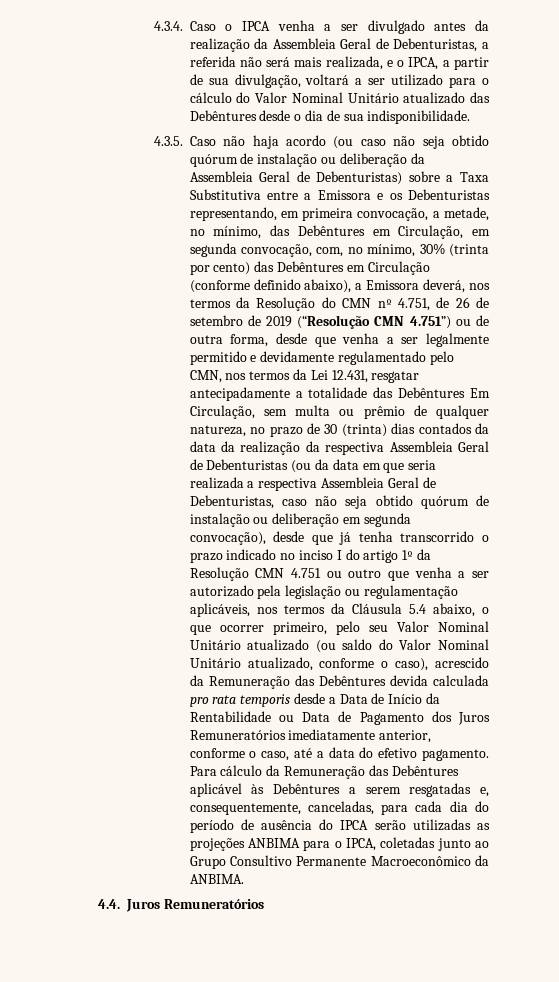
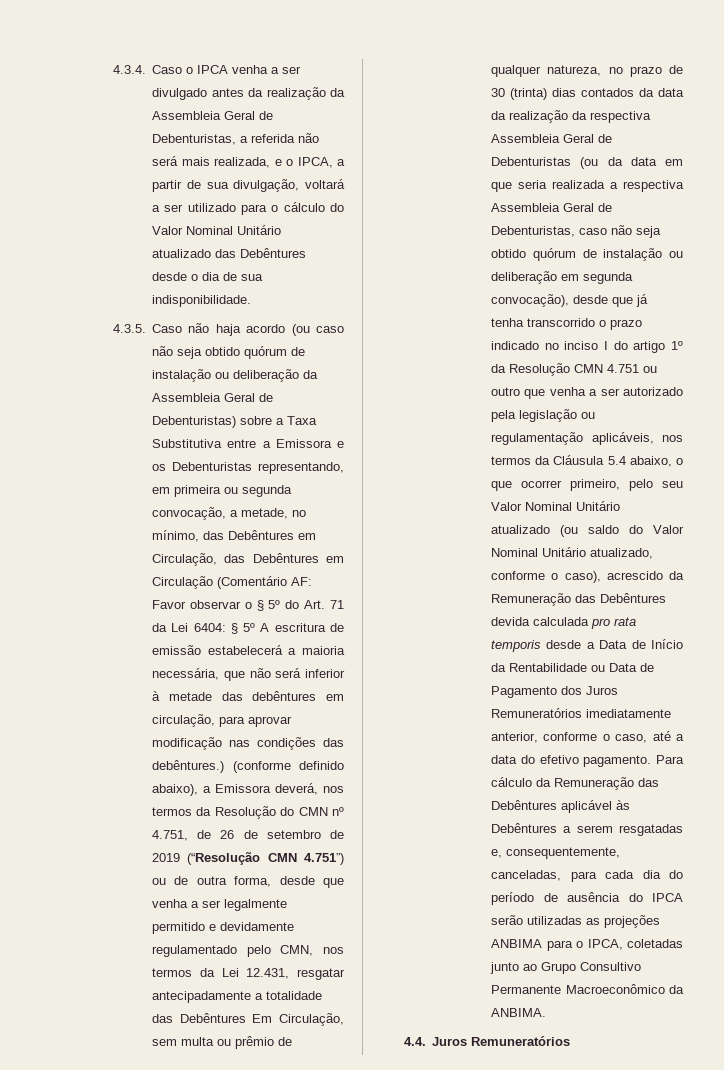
- 4.3.5. Caso não haja acordo (ou caso não seja obtido quórum de instalação ou deliberação da Assembleia Geral de Debenturistas) sobre a Taxa Substitutiva entre a Emissora e os Debenturistas representando, em primeira convocação, a metade, no mínimo, das Debêntures em Circulação, em segunda convocação, com, no mínimo, 30% (trinta por cento) das Debêntures em Circulação (conforme definido abaixo), a Emissora deverá, nos termos da Resolução do CMN nº 4.751, de 26 de setembro de 2019 (“Resolução CMN 4.751”) ou de outra forma, desde que venha a ser legalmente permitido e devidamente regulamentado pelo CMN, nos termos da Lei 12.431, resgatar antecipadamente a totalidade das Debêntures Em Circulação, sem multa ou prêmio de qualquer natureza, no prazo de 30 (trinta) dias contados da data da realização da respectiva Assembleia Geral de Debenturistas (ou da data em que seria realizada a respectiva Assembleia Geral de Debenturistas, caso não seja obtido quórum de instalação ou deliberação em segunda convocação), desde que já tenha transcorrido o prazo indicado no inciso I do artigo 1º da Resolução CMN 4.751 ou outro que venha a ser autorizado pela legislação ou regulamentação aplicáveis, nos termos da Cláusula 5.4 abaixo, o que ocorrer primeiro, pelo seu Valor Nominal Unitário atualizado (ou saldo do Valor Nominal Unitário atualizado, conforme o caso), acrescido da Remuneração das Debêntures devida calculada pro rata temporis desde a Data de Início da Rentabilidade ou Data de Pagamento dos Juros Remuneratórios imediatamente anterior, conforme o caso, até a data do efetivo pagamento.
+ 4.3.5. Caso não haja acordo (ou caso não seja obtido quórum de instalação ou deliberação da Assembleia Geral de Debenturistas) sobre a Taxa Substitutiva entre a Emissora e os Debenturistas representando, em primeira ou segunda convocação, a metade, no mínimo, das Debêntures em Circulação, das Debêntures em Circulação (Comentário AF: Favor observar o § 5º do Art. 71 da Lei 6404: § 5º A escritura de emissão estabelecerá a maioria necessária, que não será inferior à metade das debêntures em circulação, para aprovar modificação nas condições das debêntures.) (conforme definido abaixo), a Emissora deverá, nos termos da Resolução do CMN nº 4.751, de 26 de setembro de 2019 (“Resolução CMN 4.751”) ou de outra forma, desde que venha a ser legalmente permitido e devidamente regulamentado pelo CMN, nos termos da Lei 12.431, resgatar antecipadamente a totalidade das Debêntures Em Circulação, sem multa ou prêmio de qualquer natureza, no prazo de 30 (trinta) dias contados da data da realização da respectiva Assembleia Geral de Debenturistas (ou da data em que seria realizada a respectiva Assembleia Geral de Debenturistas, caso não seja obtido quórum de instalação ou deliberação em segunda convocação), desde que já tenha transcorrido o prazo indicado no inciso I do artigo 1º da Resolução CMN 4.751 ou outro que venha a ser autorizado pela legislação ou regulamentação aplicáveis, nos termos da Cláusula 5.4 abaixo, o que ocorrer primeiro, pelo seu Valor Nominal Unitário atualizado (ou saldo do Valor Nominal Unitário atualizado, conforme o caso), acrescido da Remuneração das Debêntures devida calculada pro rata temporis desde a Data de Início da Rentabilidade ou Data de Pagamento dos Juros Remuneratórios imediatamente anterior, conforme o caso, até a data do efetivo pagamento.

